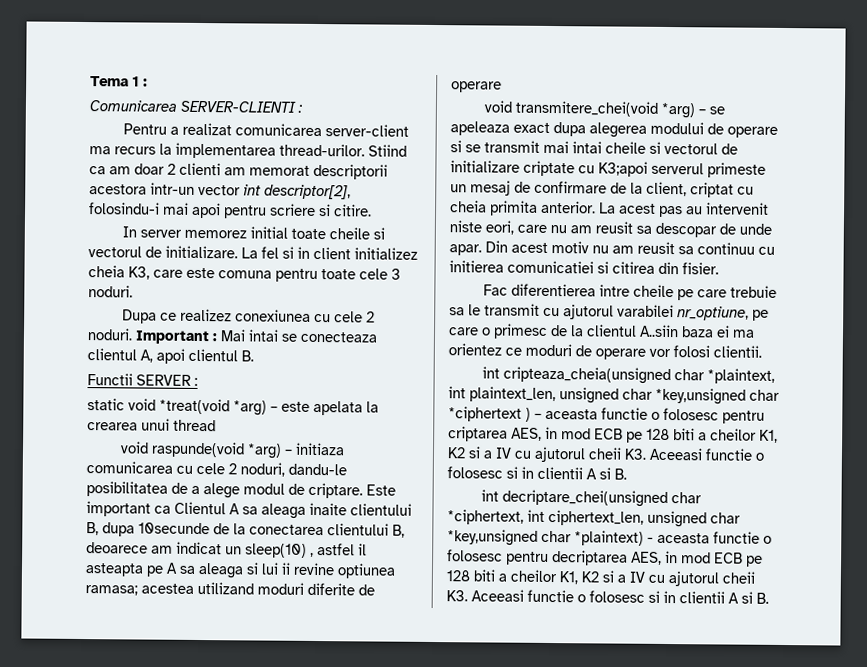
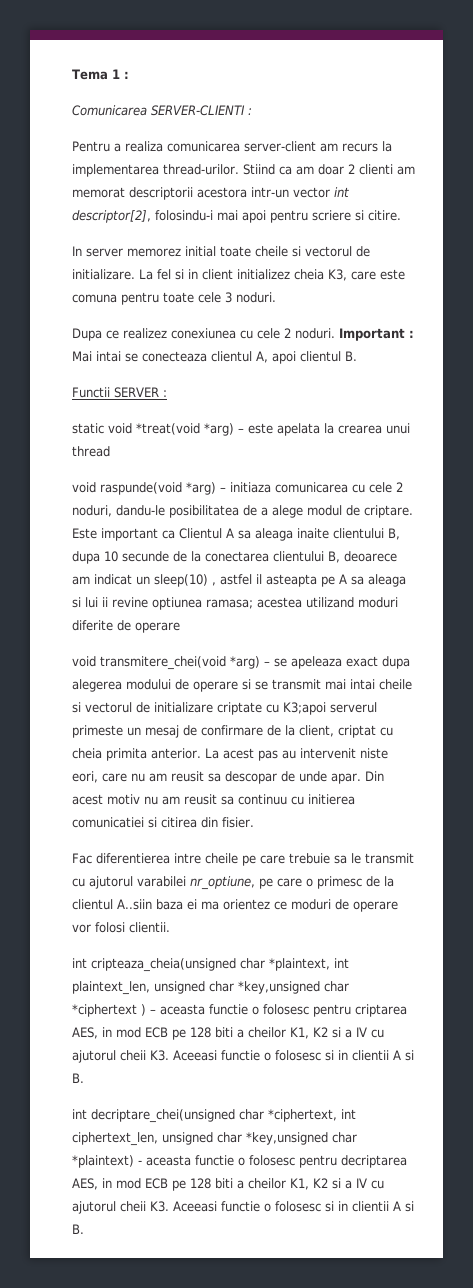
- Pentru a realizat comunicarea server-client ma recurs la implementarea thread-urilor.
+ Pentru a realiza comunicarea server-client am recurs la implementarea thread-urilor.
- Este important ca Clientul A sa aleaga inaite clientului B, dupa 10secunde de la conectarea clientului B, deoarece am indicat un sleep(10) , astfel il asteapta pe A sa aleaga si lui ii revine optiunea ramasa; acestea utilizand moduri diferite de operare
+ Este important ca Clientul A sa aleaga inaite clientului B, dupa 10 secunde de la conectarea clientului B, deoarece am indicat un sleep(10) , astfel il asteapta pe A sa aleaga si lui ii revine optiunea ramasa; acestea utilizand moduri diferite de operare

